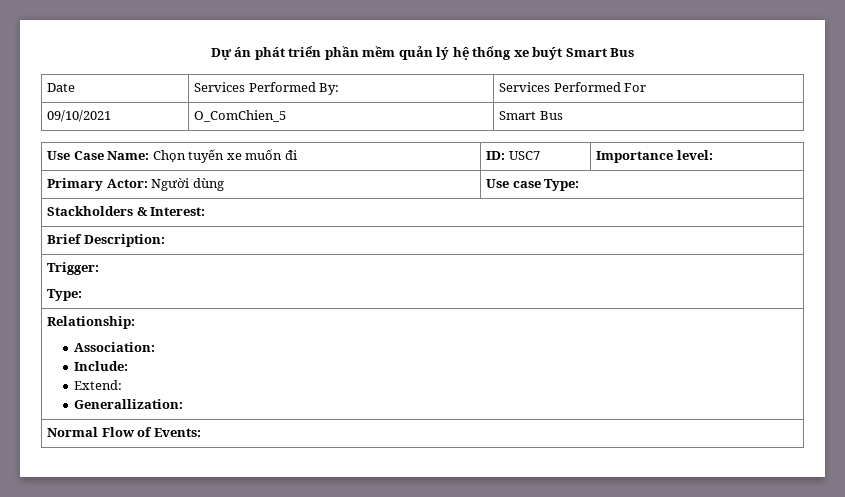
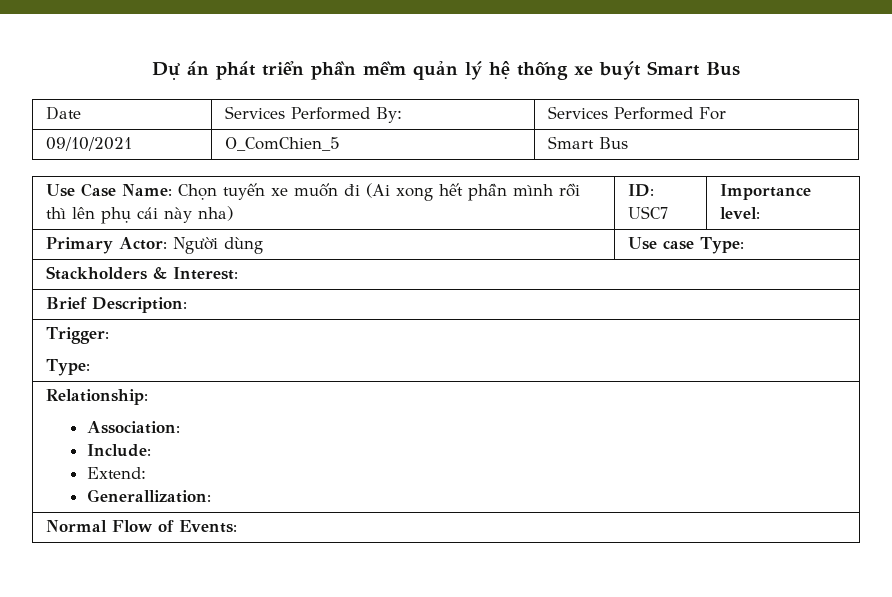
- Use Case Name: Chọn tuyến xe muốn đi | ID: USC7 | Importance level:
+ Use Case Name: Chọn tuyến xe muốn đi (Ai xong hết phần mình rồi thì lên phụ cái này nha) | ID: USC7 | Importance level:

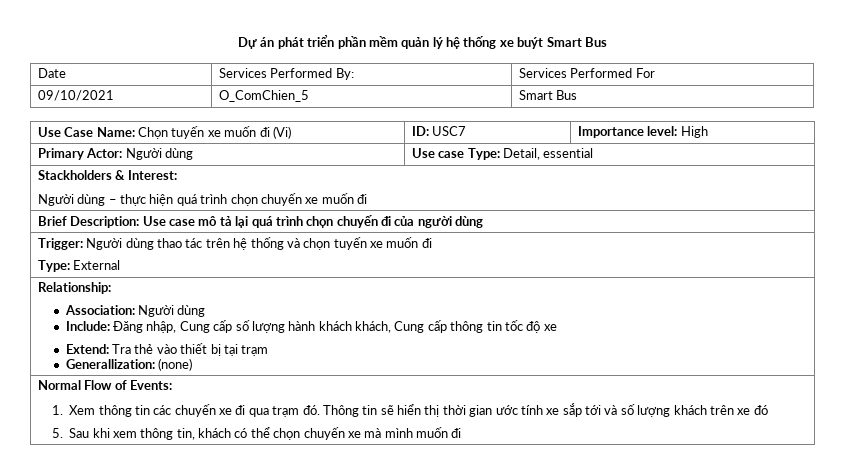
- Use Case Name: Chọn tuyến xe muốn đi (Ai xong hết phần mình rồi thì lên phụ cái này nha) | ID: USC7 | Importance level:
+ Use Case Name: Chọn tuyến xe muốn đi (Vi) | ID: USC7 | Importance level: High
- Primary Actor: Người dùng | Use case Type:
+ Primary Actor: Người dùng | Use case Type: Detail, essential
  Stackholders & Interest:
- Brief Description:
- Trigger:
- Type:
+ Người dùng – thực hiện quá trình chọn chuyến xe muốn đi
+ Brief Description: Use case mô tả lại quá trình chọn chuyến đi của người dùng
+ Trigger: Người dùng thao tác trên hệ thống và chọn tuyến xe muốn đi
+ Type: External
  Relationship:
- Association:
- Include:
- Extend:
- Generallization:
+ Association: Người dùng
+ Include: Đăng nhập, Cung cấp số lượng hành khách khách, Cung cấp thông tin tốc độ xe
+ Extend: Tra thẻ vào thiết bị tại trạm
+ Generallization: (none)
+ 1. Xem thông tin các chuyến xe đi qua trạm đó. Thông tin sẽ hiển thị thời gian ước tính xe sắp tới và số lượng khách trên xe đó
+ 5. Sau khi xem thông tin, khách có thể chọn chuyến xe mà mình muốn đi

